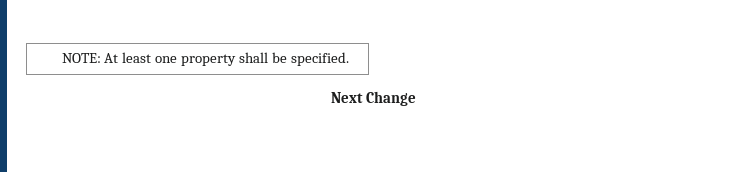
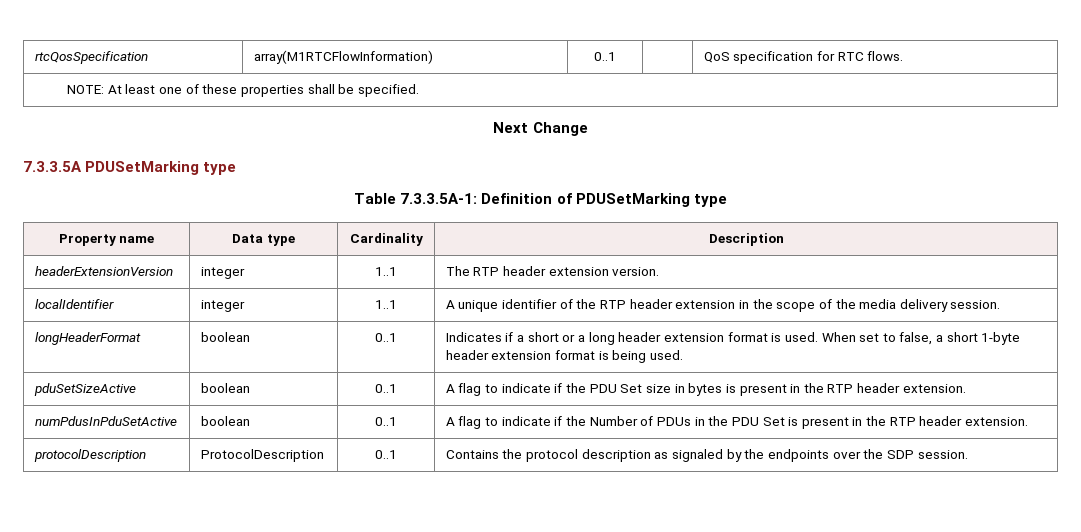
+ rtcQosSpecification | array(M1RTCFlowInformation) | 0..1 | | QoS specification for RTC flows.
- NOTE: At least one property shall be specified.
+ NOTE: At least one of these properties shall be specified.
+ 7.3.3.5A PDUSetMarking type
+ Table 7.3.3.5A-1: Definition of PDUSetMarking type
+ Property name | Data type | Cardinality | Description
+ headerExtensionVersion | integer | 1..1 | The RTP header extension version.
+ localIdentifier | integer | 1..1 | A unique identifier of the RTP header extension in the scope of the media delivery session.
+ longHeaderFormat | boolean | 0..1 | Indicates if a short or a long header extension format is used. When set to false, a short 1-byte header extension format is being used.
+ pduSetSizeActive | boolean | 0..1 | A flag to indicate if the PDU Set size in bytes is present in the RTP header extension.
+ numPdusInPduSetActive | boolean | 0..1 | A flag to indicate if the Number of PDUs in the PDU Set is present in the RTP header extension.
+ protocolDescription | ProtocolDescription | 0..1 | Contains the protocol description as signaled by the endpoints over the SDP session.

